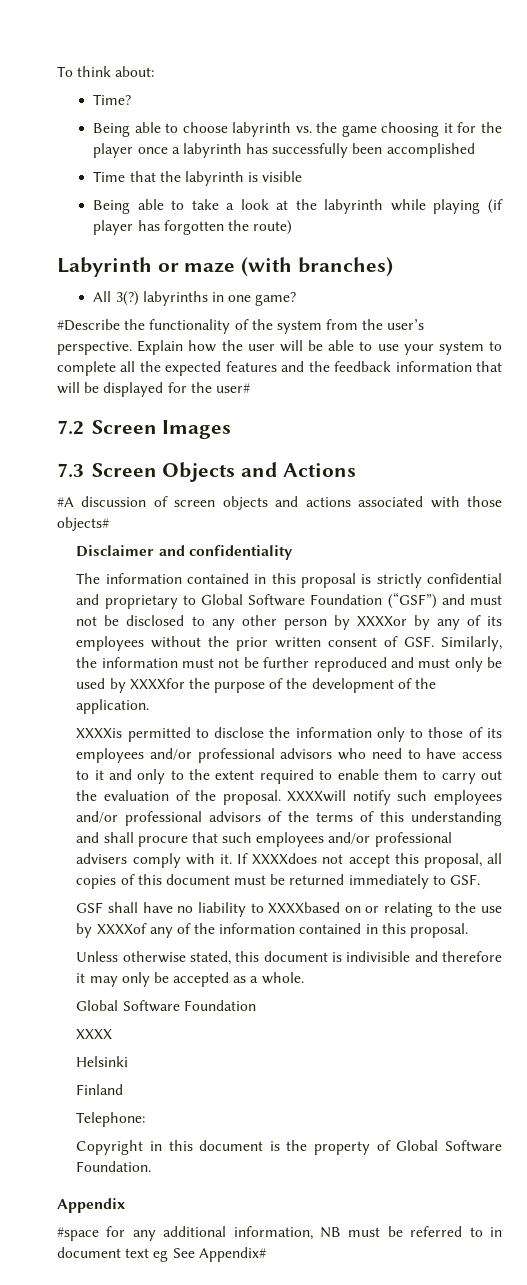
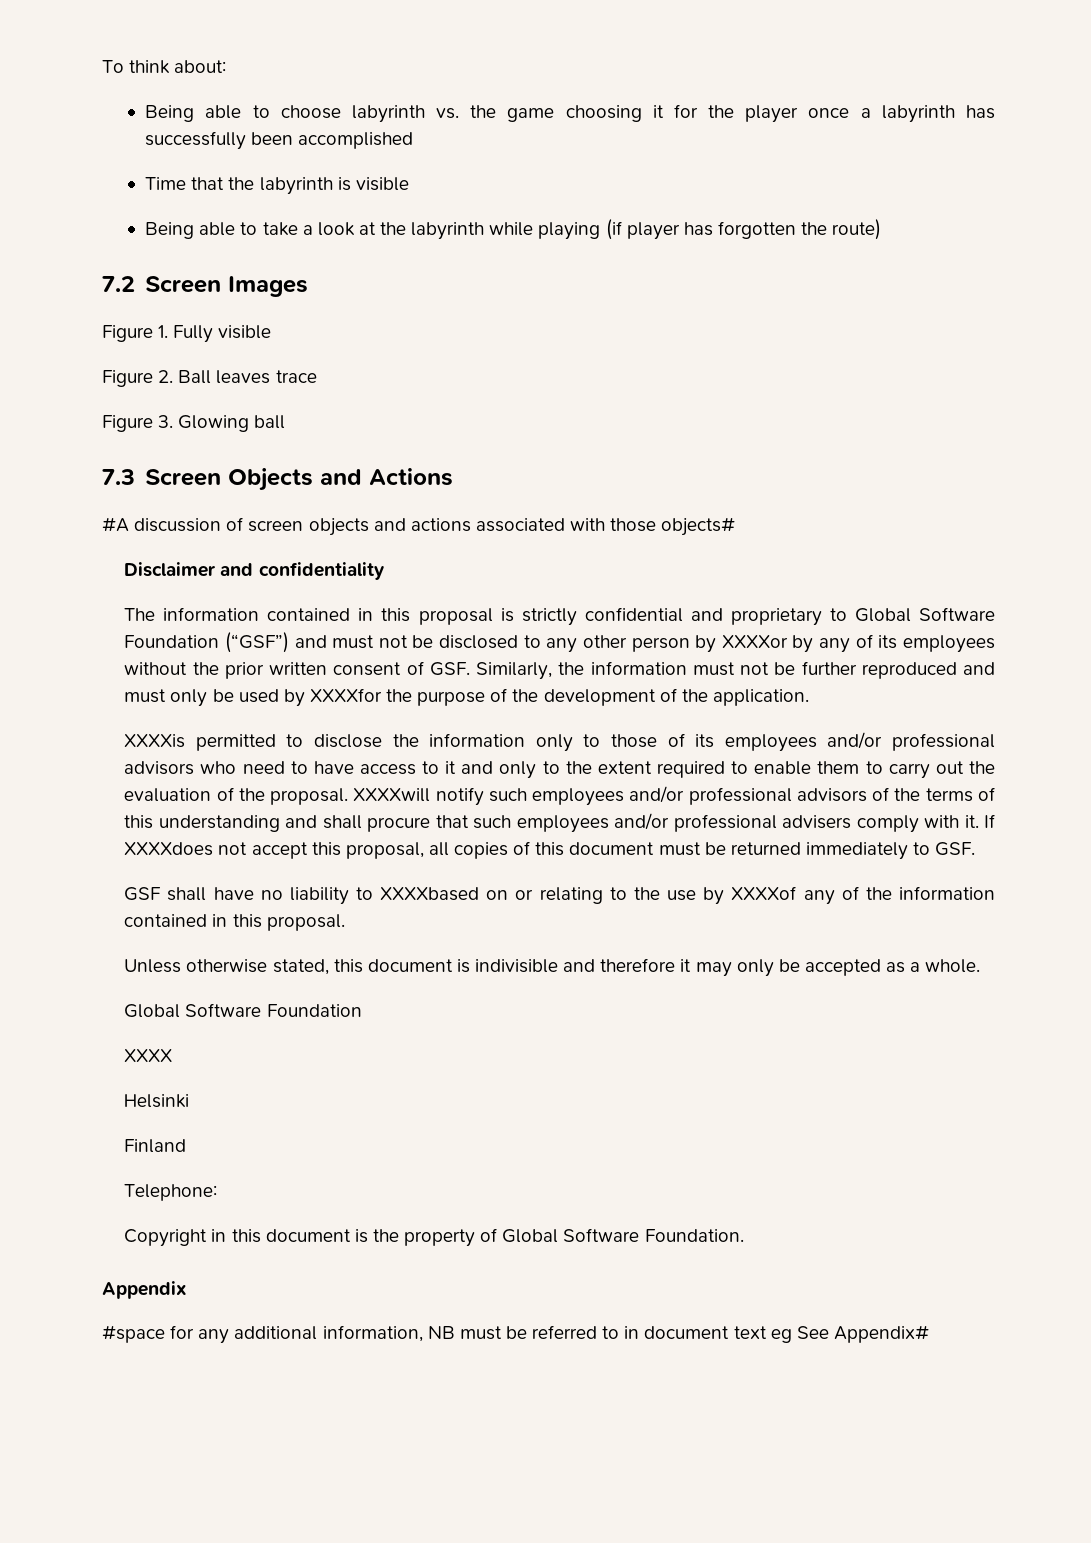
- Time?
- Labyrinth or maze (with branches)
- All 3(?) labyrinths in one game?
- #Describe the functionality of the system from the user’s perspective. Explain how the user will be able to use your system to complete all the expected features and the feedback information that will be displayed for the user#
  7.2 Screen Images
+ Figure 1. Fully visible
+ Figure 2. Ball leaves trace
+ Figure 3. Glowing ball

